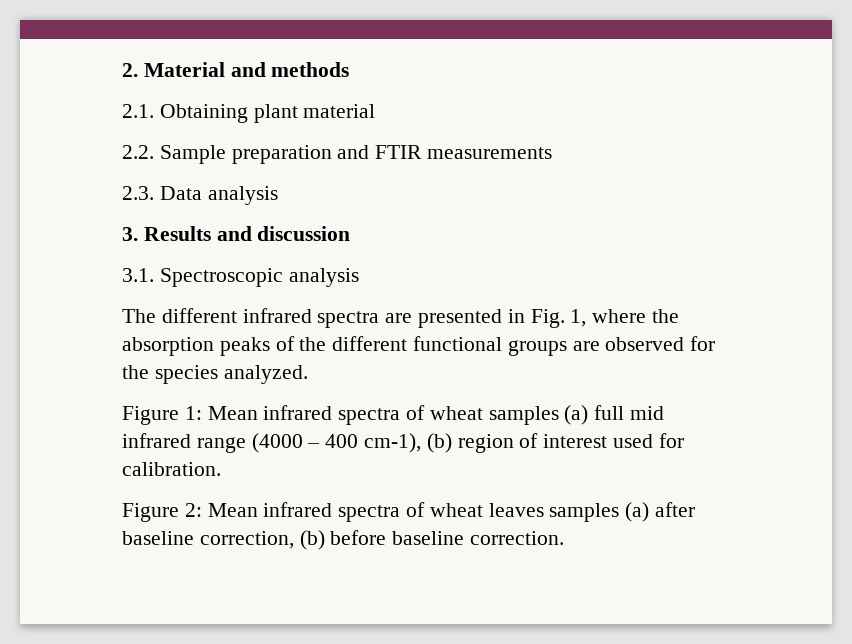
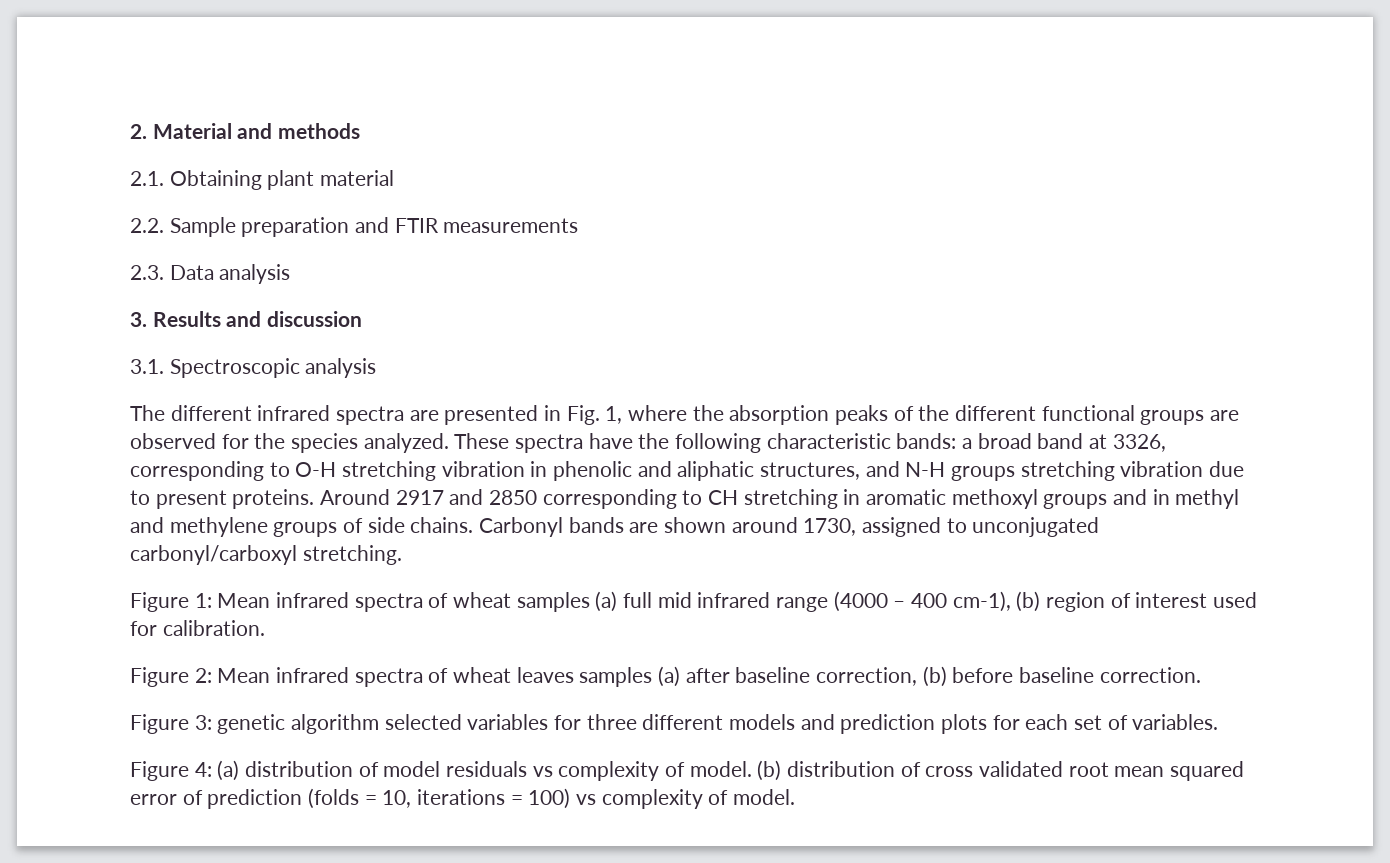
+ These spectra have the following characteristic bands: a broad band at 3326, corresponding to O-H stretching vibration in phenolic and aliphatic structures, and N-H groups stretching vibration due to present proteins. Around 2917 and 2850 corresponding to CH stretching in aromatic methoxyl groups and in methyl and methylene groups of side chains. Carbonyl bands are shown around 1730, assigned to unconjugated carbonyl/carboxyl stretching.
+ Figure 3: genetic algorithm selected variables for three different models and prediction plots for each set of variables.
+ Figure 4: (a) distribution of model residuals vs complexity of model. (b) distribution of cross validated root mean squared error of prediction (folds = 10, iterations = 100) vs complexity of model.

